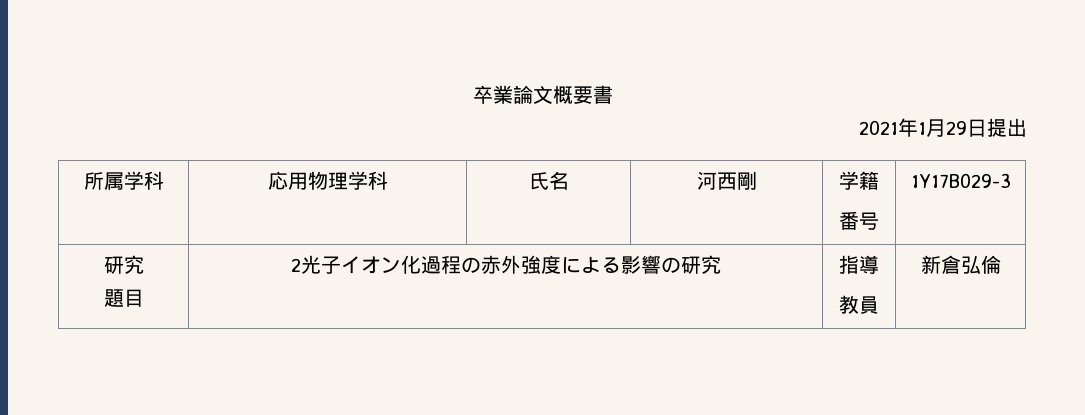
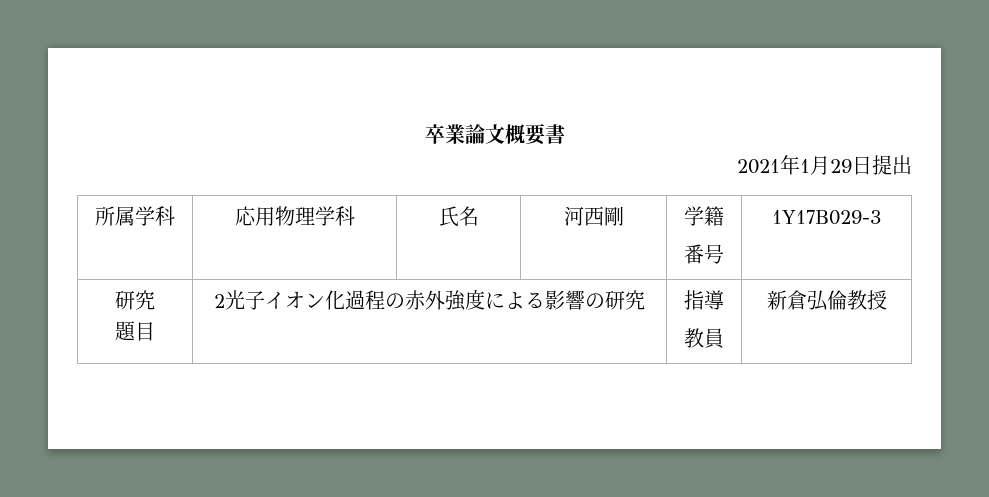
  所属学科 | 応用物理学科 | 氏名 | 河西剛 | 学籍
  番号 | 1Y17B029-3
  研究
  題目 | 2光子イオン化過程の赤外強度による影響の研究 | 指導
- 教員 | 新倉弘倫
+ 教員 | 新倉弘倫教授

